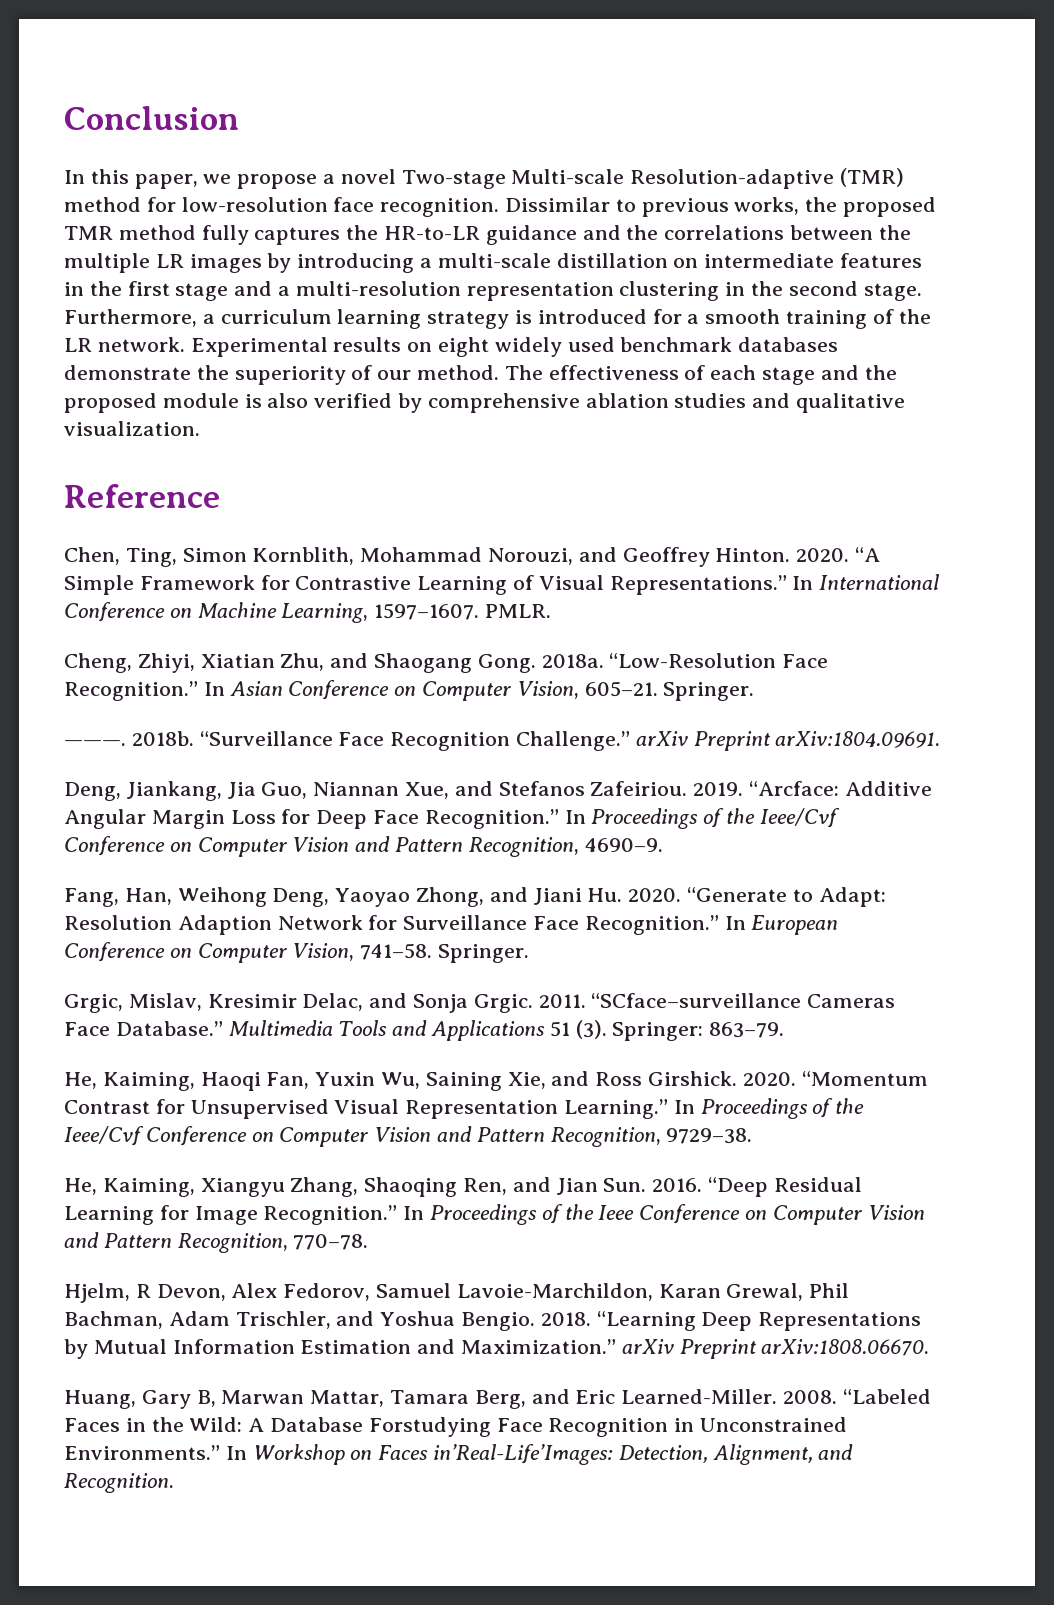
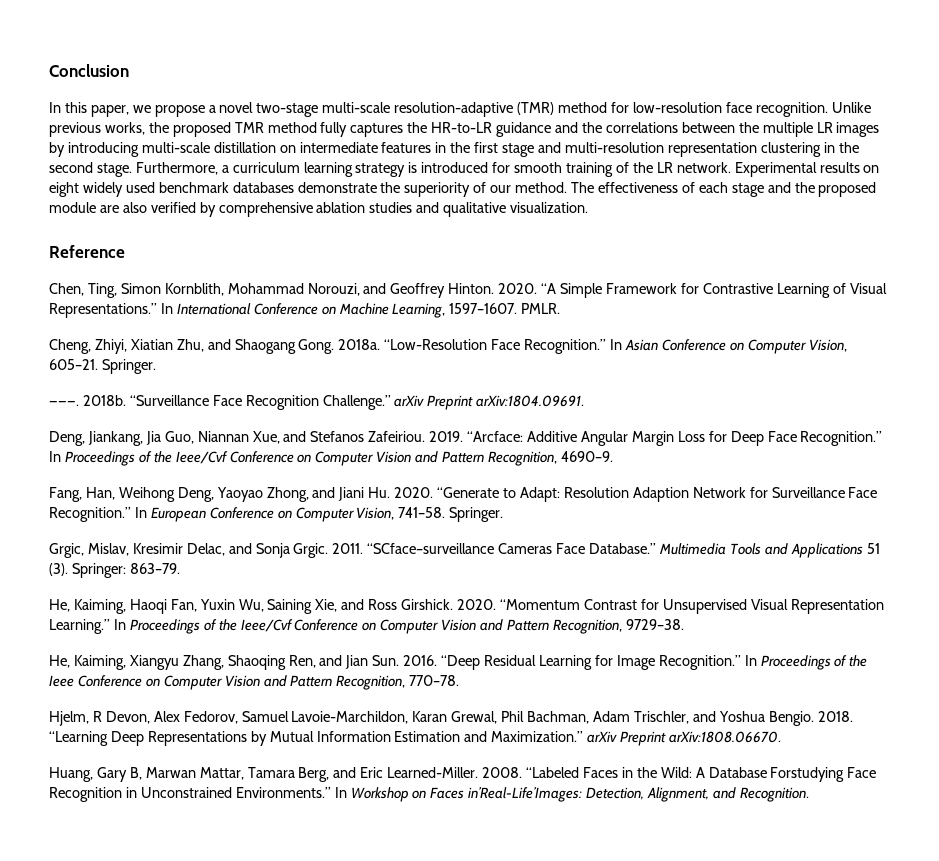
- In this paper, we propose a novel Two-stage Multi-scale Resolution-adaptive (TMR) method for low-resolution face recognition.
+ In this paper, we propose a novel two-stage multi-scale resolution-adaptive (TMR) method for low-resolution face recognition.
- Dissimilar to previous works, the proposed TMR method fully captures the HR-to-LR guidance and the correlations between the multiple LR images by introducing a multi-scale distillation on intermediate features in the first stage and a multi-resolution representation clustering in the second stage.
+ Unlike previous works, the proposed TMR method fully captures the HR-to-LR guidance and the correlations between the multiple LR images by introducing multi-scale distillation on intermediate features in the first stage and multi-resolution representation clustering in the second stage.
- Furthermore, a curriculum learning strategy is introduced for a smooth training of the LR network.
+ Furthermore, a curriculum learning strategy is introduced for smooth training of the LR network.
- The effectiveness of each stage and the proposed module is also verified by comprehensive ablation studies and qualitative visualization.
+ The effectiveness of each stage and the proposed module are also verified by comprehensive ablation studies and qualitative visualization.

